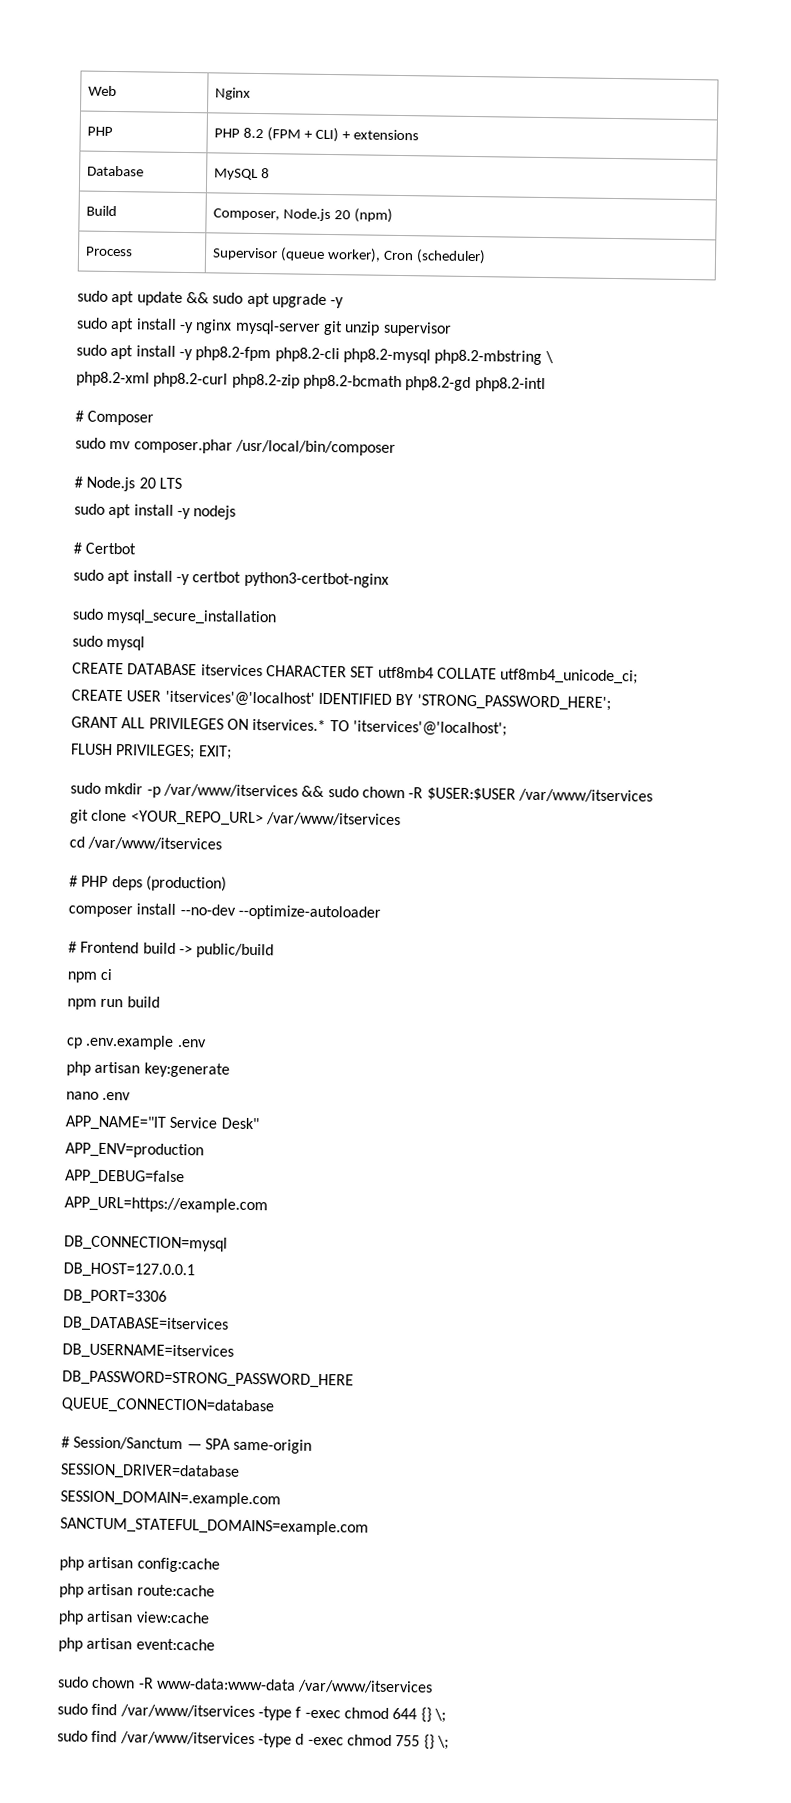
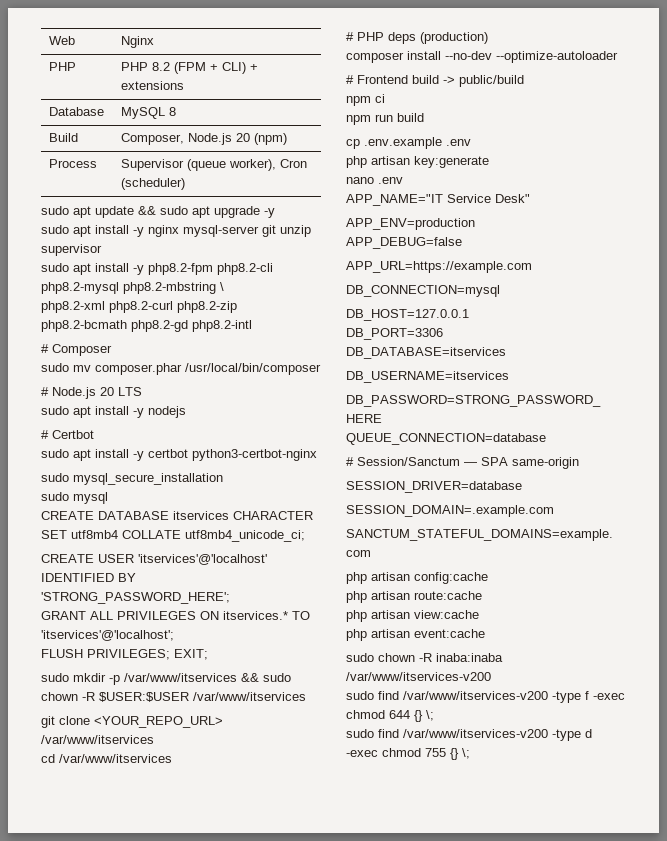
- sudo chown -R www-data:www-data /var/www/itservices
- sudo find /var/www/itservices -type f -exec chmod 644 {} \;
+ sudo chown -R inaba:inaba /var/www/itservices-v200
+ sudo find /var/www/itservices-v200 -type f -exec chmod 644 {} \;
- sudo find /var/www/itservices -type d -exec chmod 755 {} \;
+ sudo find /var/www/itservices-v200 -type d -exec chmod 755 {} \;

